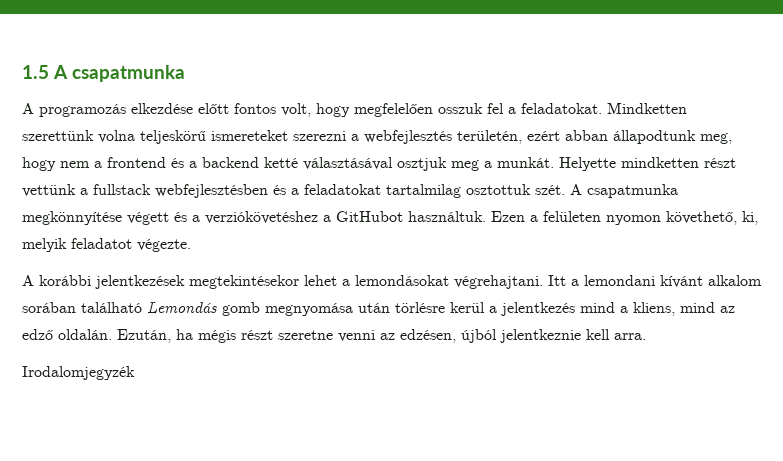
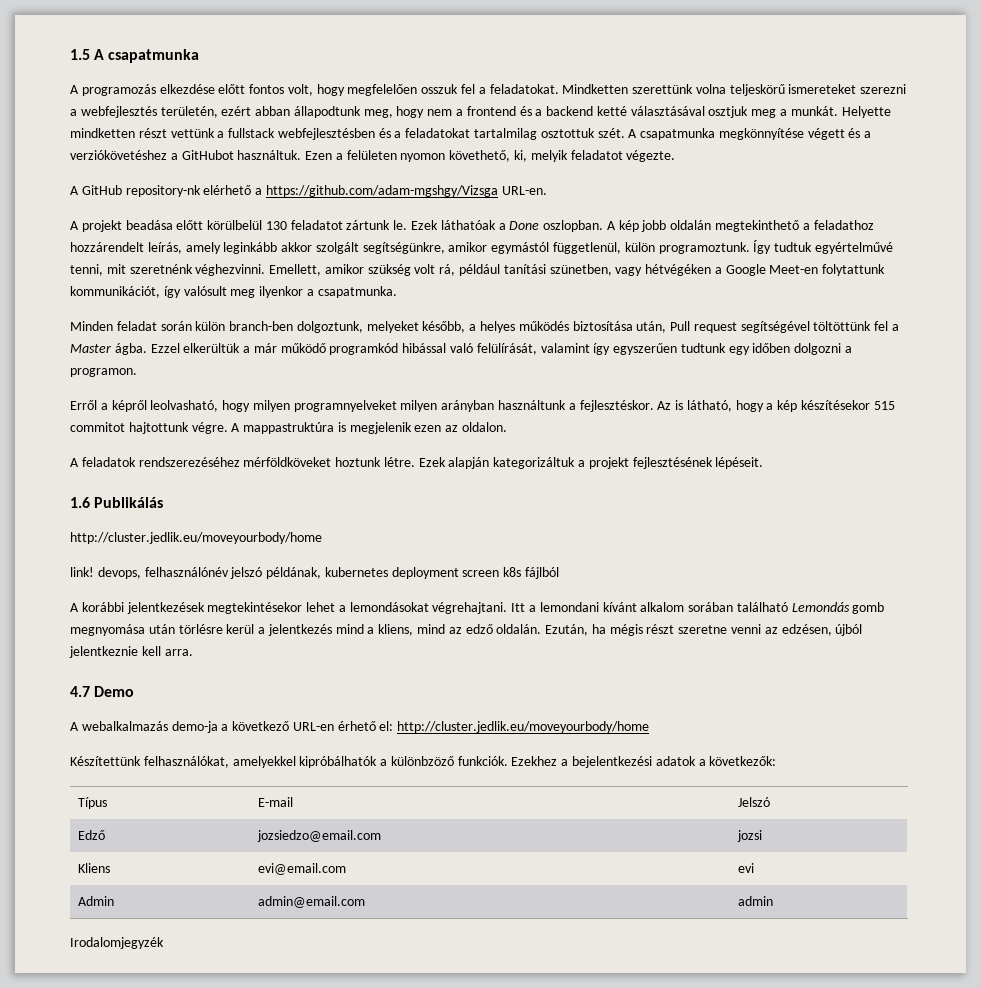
+ A GitHub repository-nk elérhető a https://github.com/adam-mgshgy/Vizsga URL-en.
+ A projekt beadása előtt körülbelül 130 feladatot zártunk le. Ezek láthatóak a Done oszlopban. A kép jobb oldalán megtekinthető a feladathoz hozzárendelt leírás, amely leginkább akkor szolgált segítségünkre, amikor egymástól függetlenül, külön programoztunk. Így tudtuk egyértelművé tenni, mit szeretnénk véghezvinni. Emellett, amikor szükség volt rá, például tanítási szünetben, vagy hétvégéken a Google Meet-en folytattunk kommunikációt, így valósult meg ilyenkor a csapatmunka.
+ Minden feladat során külön branch-ben dolgoztunk, melyeket később, a helyes működés biztosítása után, Pull request segítségével töltöttünk fel a Master ágba. Ezzel elkerültük a már működő programkód hibással való felülírását, valamint így egyszerűen tudtunk egy időben dolgozni a programon.
+ Erről a képről leolvasható, hogy milyen programnyelveket milyen arányban használtunk a fejlesztéskor. Az is látható, hogy a kép készítésekor 515 commitot hajtottunk végre. A mappastruktúra is megjelenik ezen az oldalon.
+ A feladatok rendszerezéséhez mérföldköveket hoztunk létre. Ezek alapján kategorizáltuk a projekt fejlesztésének lépéseit.
+ 1.6 Publikálás
+ http://cluster.jedlik.eu/moveyourbody/home
+ link! devops, felhasználónév jelszó példának, kubernetes deployment screen k8s fájlból
+ 4.7 Demo
+ A webalkalmazás demo-ja a következő URL-en érhető el: http://cluster.jedlik.eu/moveyourbody/home
+ Készítettünk felhasználókat, amelyekkel kipróbálhatók a különbzöző funkciók. Ezekhez a bejelentkezési adatok a következők:
+ Típus | E-mail | Jelszó
+ Edző | jozsiedzo@email.com | jozsi
+ Kliens | evi@email.com | evi
+ Admin | admin@email.com | admin

